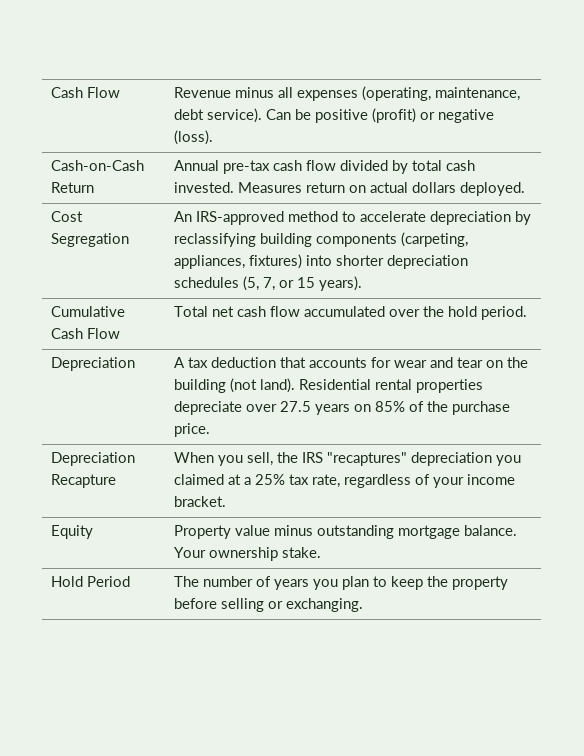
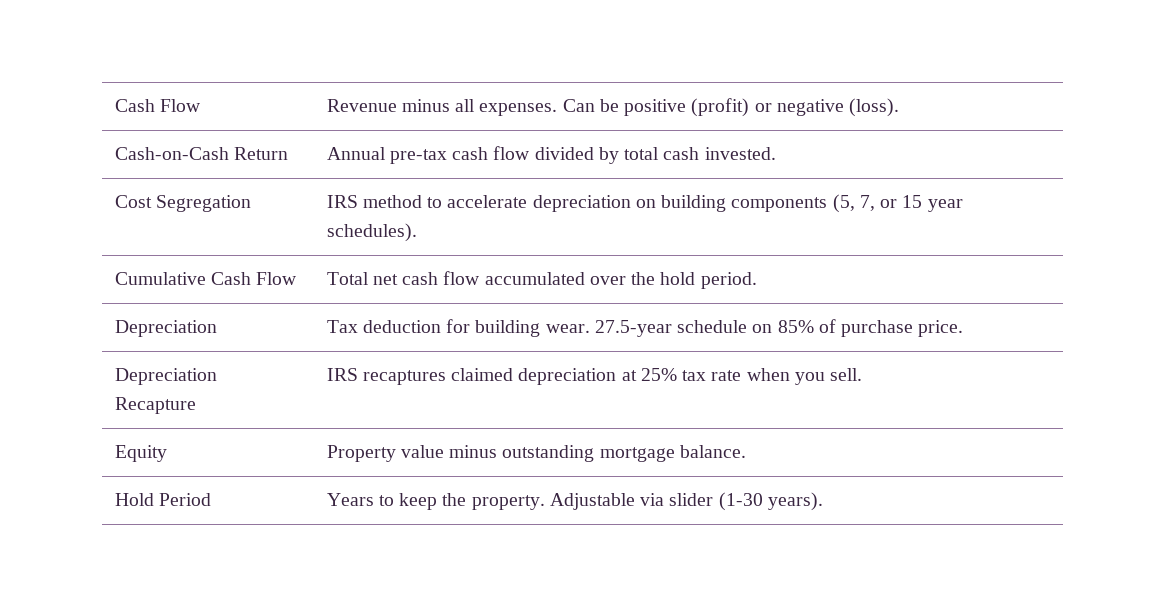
- Cash Flow | Revenue minus all expenses (operating, maintenance, debt service). Can be positive (profit) or negative (loss).
+ Cash Flow | Revenue minus all expenses. Can be positive (profit) or negative (loss).
- Cash-on-Cash Return | Annual pre-tax cash flow divided by total cash invested. Measures return on actual dollars deployed.
+ Cash-on-Cash Return | Annual pre-tax cash flow divided by total cash invested.
- Cost Segregation | An IRS-approved method to accelerate depreciation by reclassifying building components (carpeting, appliances, fixtures) into shorter depreciation schedules (5, 7, or 15 years).
+ Cost Segregation | IRS method to accelerate depreciation on building components (5, 7, or 15 year schedules).
- Depreciation | A tax deduction that accounts for wear and tear on the building (not land). Residential rental properties depreciate over 27.5 years on 85% of the purchase price.
+ Depreciation | Tax deduction for building wear. 27.5-year schedule on 85% of purchase price.
- Depreciation Recapture | When you sell, the IRS "recaptures" depreciation you claimed at a 25% tax rate, regardless of your income bracket.
+ Depreciation Recapture | IRS recaptures claimed depreciation at 25% tax rate when you sell.
- Equity | Property value minus outstanding mortgage balance. Your ownership stake.
+ Equity | Property value minus outstanding mortgage balance.
- Hold Period | The number of years you plan to keep the property before selling or exchanging.
+ Hold Period | Years to keep the property. Adjustable via slider (1-30 years).

